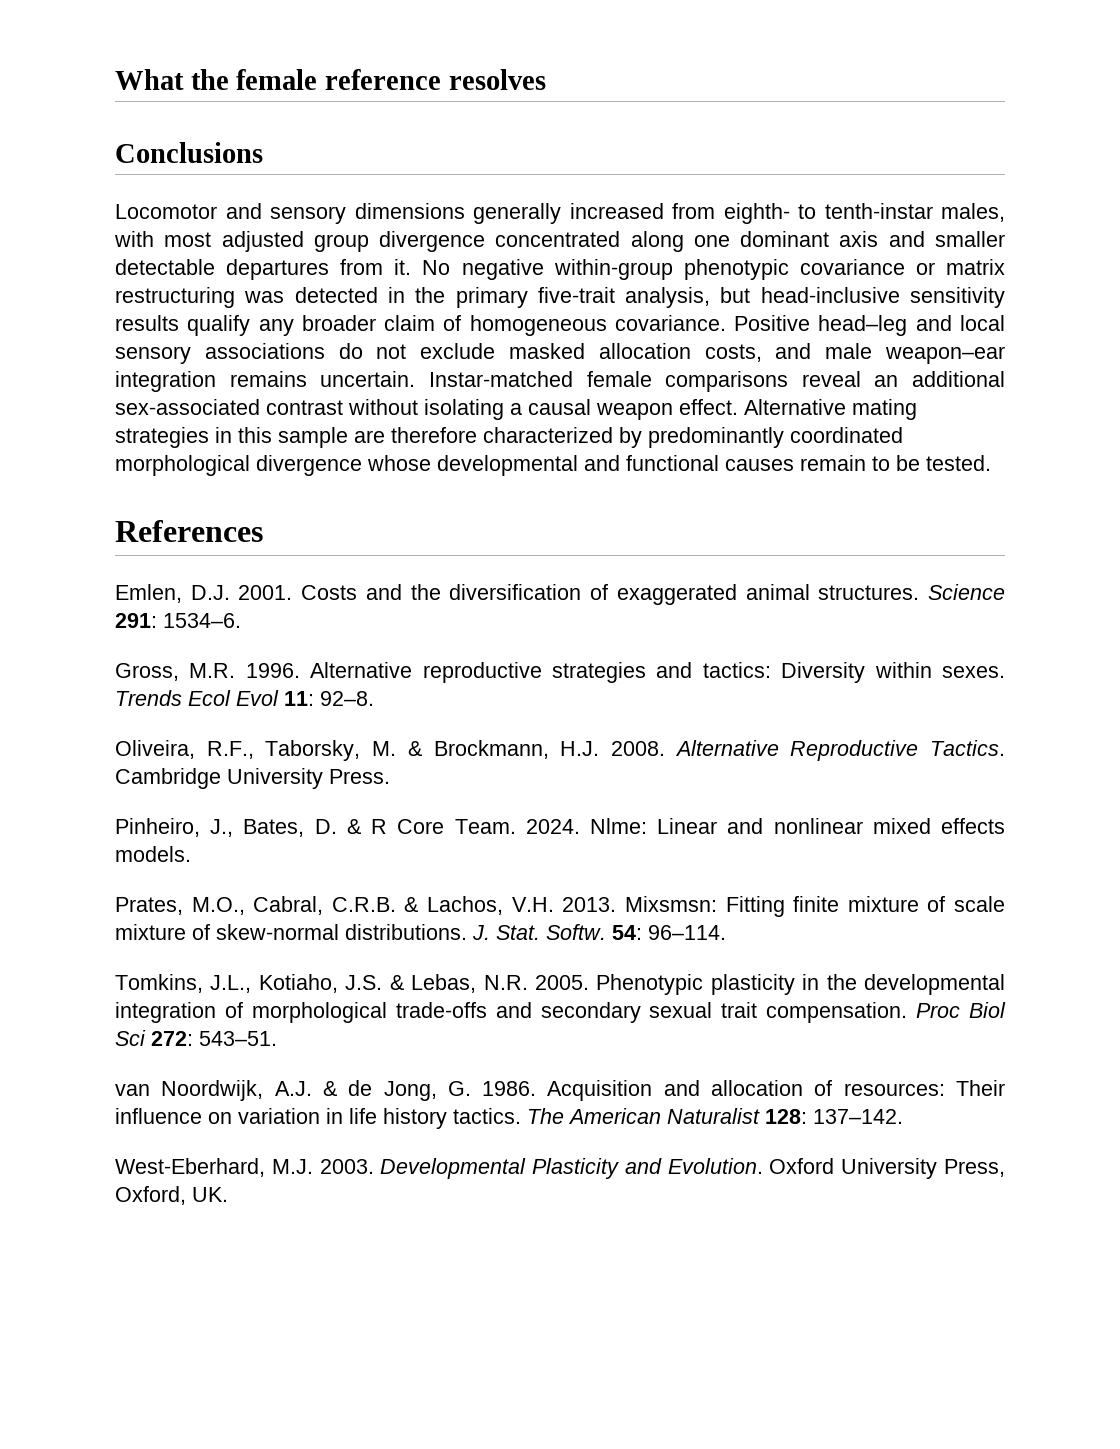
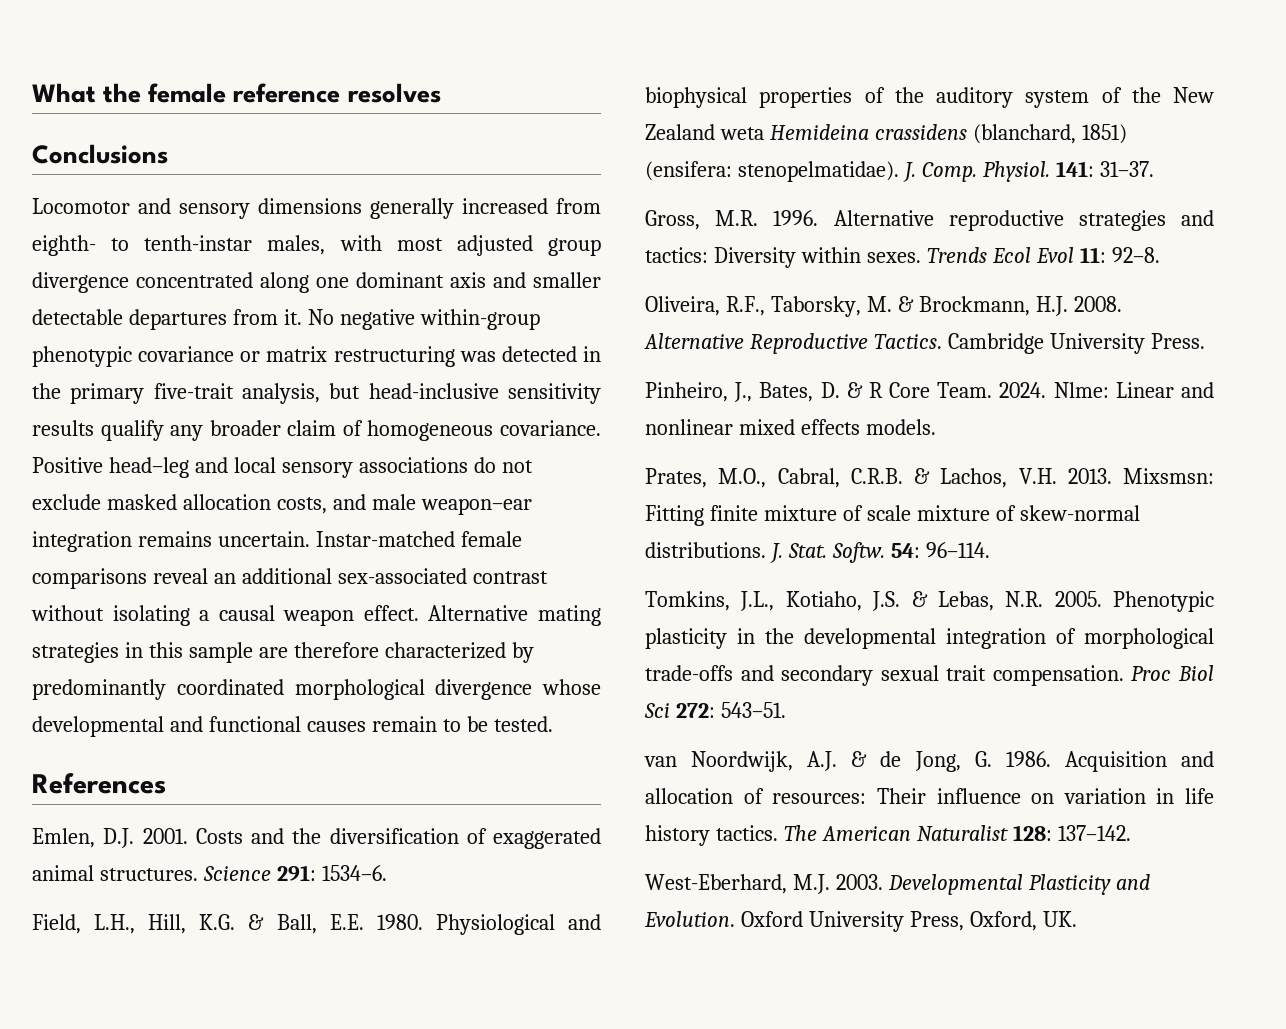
+ Field, L.H., Hill, K.G. & Ball, E.E. 1980. Physiological and biophysical properties of the auditory system of the New Zealand weta Hemideina crassidens (blanchard, 1851) (ensifera: stenopelmatidae). J. Comp. Physiol. 141: 31–37.

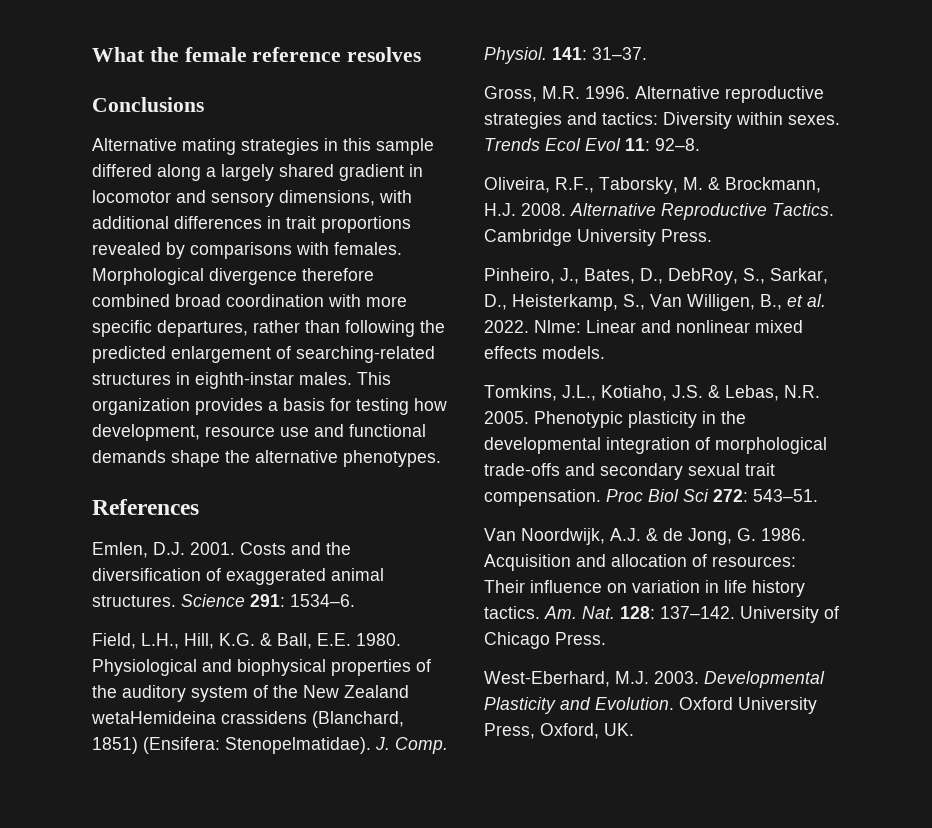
- Locomotor and sensory dimensions generally increased from eighth- to tenth-instar males, with most adjusted group divergence concentrated along one dominant axis and smaller detectable departures from it. No negative within-group phenotypic covariance or matrix restructuring was detected in the primary five-trait analysis, but head-inclusive sensitivity results qualify any broader claim of homogeneous covariance. Positive head–leg and local sensory associations do not exclude masked allocation costs, and male weapon–ear integration remains uncertain. Instar-matched female comparisons reveal an additional sex-associated contrast without isolating a causal weapon effect. Alternative mating strategies in this sample are therefore characterized by predominantly coordinated morphological divergence whose developmental and functional causes remain to be tested.
+ Alternative mating strategies in this sample differed along a largely shared gradient in locomotor and sensory dimensions, with additional differences in trait proportions revealed by comparisons with females. Morphological divergence therefore combined broad coordination with more specific departures, rather than following the predicted enlargement of searching-related structures in eighth-instar males. This organization provides a basis for testing how development, resource use and functional demands shape the alternative phenotypes.
- Physiological and biophysical properties of the auditory system of the New Zealand weta Hemideina crassidens (blanchard, 1851) (ensifera: stenopelmatidae).
+ Physiological and biophysical properties of the auditory system of the New Zealand wetaHemideina crassidens (Blanchard, 1851) (Ensifera: Stenopelmatidae).
- Pinheiro, J., Bates, D. & R Core Team. 2024.
+ Pinheiro, J., Bates, D., DebRoy, S., Sarkar, D., Heisterkamp, S., Van Willigen, B., et al. 2022.
- Prates, M.O., Cabral, C.R.B. & Lachos, V.H. 2013. Mixsmsn: Fitting finite mixture of scale mixture of skew-normal distributions. J. Stat. Softw. 54: 96–114.
- van Noordwijk, A.J. & de Jong, G. 1986.
+ Van Noordwijk, A.J. & de Jong, G. 1986.
- The American Naturalist 128: 137–142.
+ Am. Nat. 128: 137–142. University of Chicago Press.

